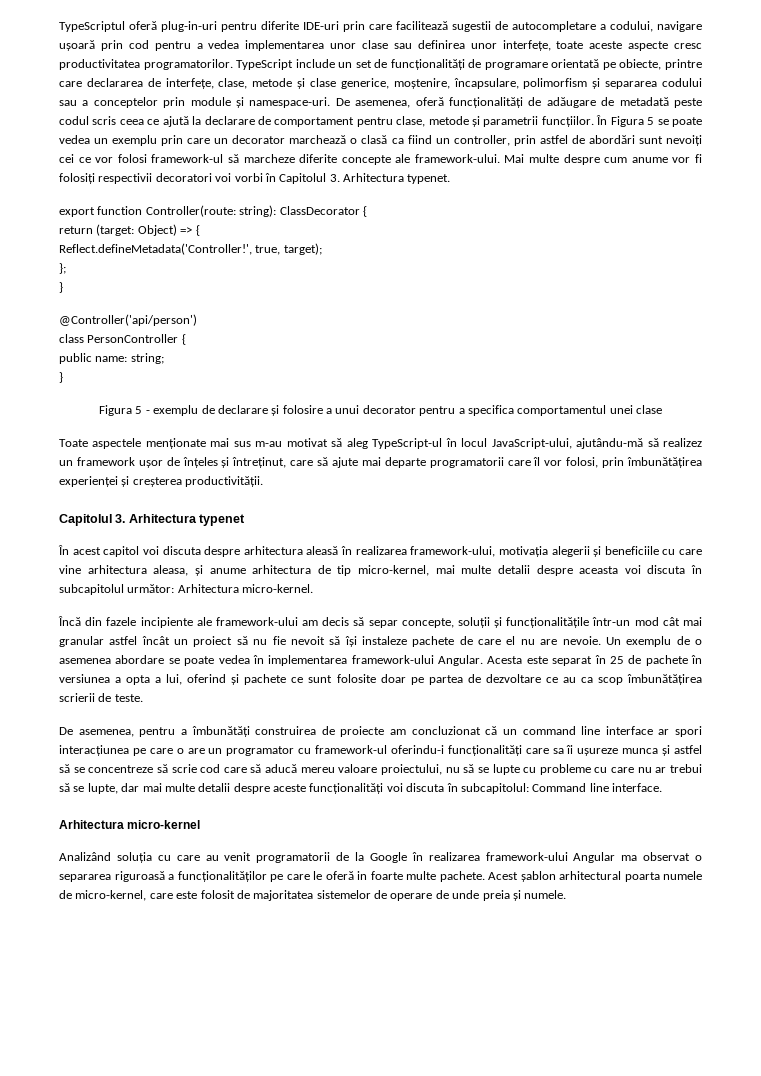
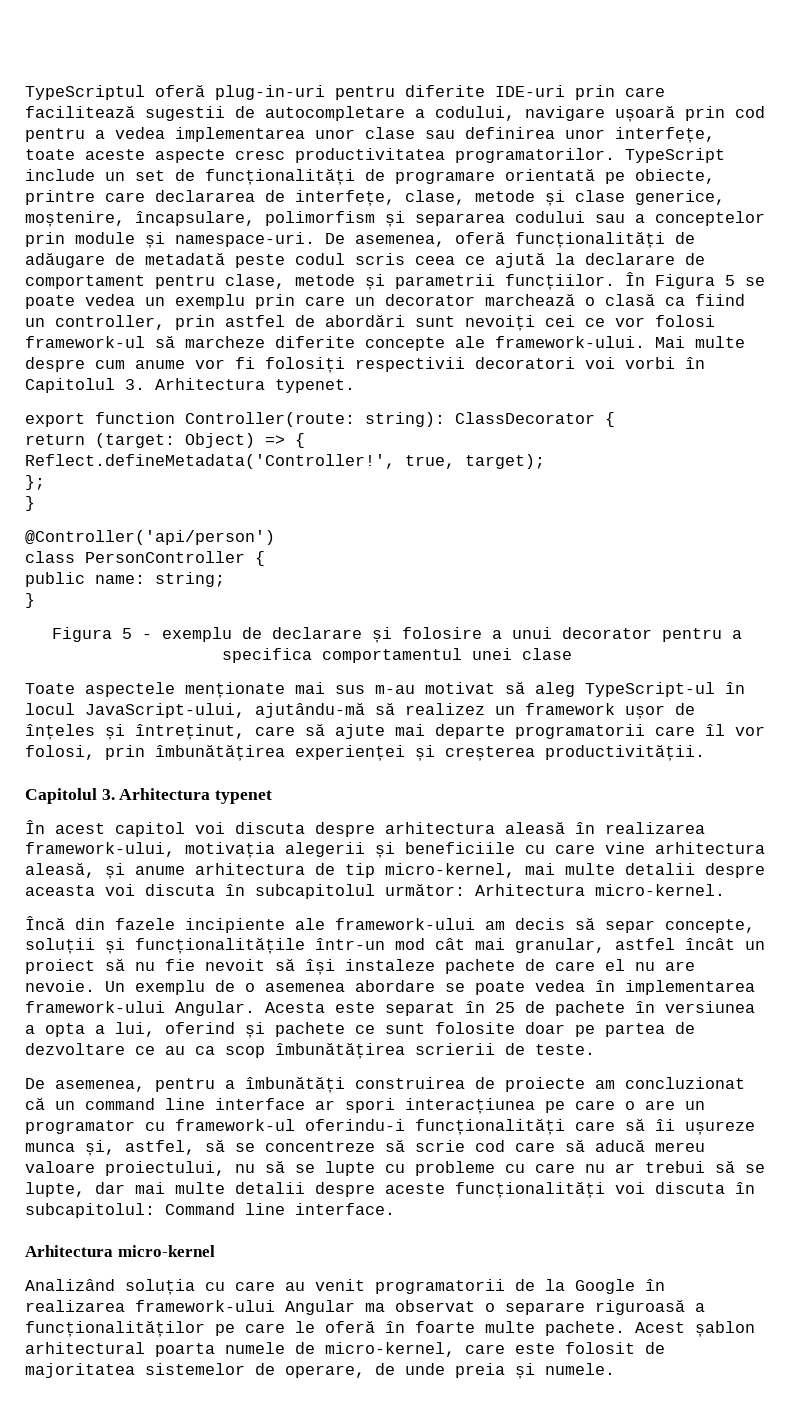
- În acest capitol voi discuta despre arhitectura aleasă în realizarea framework-ului, motivația alegerii și beneficiile cu care vine arhitectura aleasa, și anume arhitectura de tip micro-kernel, mai multe detalii despre aceasta voi discuta în subcapitolul următor: Arhitectura micro-kernel.
+ În acest capitol voi discuta despre arhitectura aleasă în realizarea framework-ului, motivația alegerii și beneficiile cu care vine arhitectura aleasă, și anume arhitectura de tip micro-kernel, mai multe detalii despre aceasta voi discuta în subcapitolul următor: Arhitectura micro-kernel.
- Încă din fazele incipiente ale framework-ului am decis să separ concepte, soluții și funcționalitățile într-un mod cât mai granular astfel încât un proiect să nu fie nevoit să își instaleze pachete de care el nu are nevoie.
+ Încă din fazele incipiente ale framework-ului am decis să separ concepte, soluții și funcționalitățile într-un mod cât mai granular, astfel încât un proiect să nu fie nevoit să își instaleze pachete de care el nu are nevoie.
- De asemenea, pentru a îmbunătăți construirea de proiecte am concluzionat că un command line interface ar spori interacțiunea pe care o are un programator cu framework-ul oferindu-i funcționalități care sa îi ușureze munca și astfel să se concentreze să scrie cod care să aducă mereu valoare proiectului, nu să se lupte cu probleme cu care nu ar trebui să se lupte, dar mai multe detalii despre aceste funcționalități voi discuta în subcapitolul:
+ De asemenea, pentru a îmbunătăți construirea de proiecte am concluzionat că un command line interface ar spori interacțiunea pe care o are un programator cu framework-ul oferindu-i funcționalități care să îi ușureze munca și, astfel, să se concentreze să scrie cod care să aducă mereu valoare proiectului, nu să se lupte cu probleme cu care nu ar trebui să se lupte, dar mai multe detalii despre aceste funcționalități voi discuta în subcapitolul:
- Analizând soluția cu care au venit programatorii de la Google în realizarea framework-ului Angular ma observat o separarea riguroasă a funcționalităților pe care le oferă in foarte multe pachete.
+ Analizând soluția cu care au venit programatorii de la Google în realizarea framework-ului Angular ma observat o separare riguroasă a funcționalităților pe care le oferă în foarte multe pachete.
- Acest șablon arhitectural poarta numele de micro-kernel, care este folosit de majoritatea sistemelor de operare de unde preia și numele.
+ Acest șablon arhitectural poarta numele de micro-kernel, care este folosit de majoritatea sistemelor de operare, de unde preia și numele.

